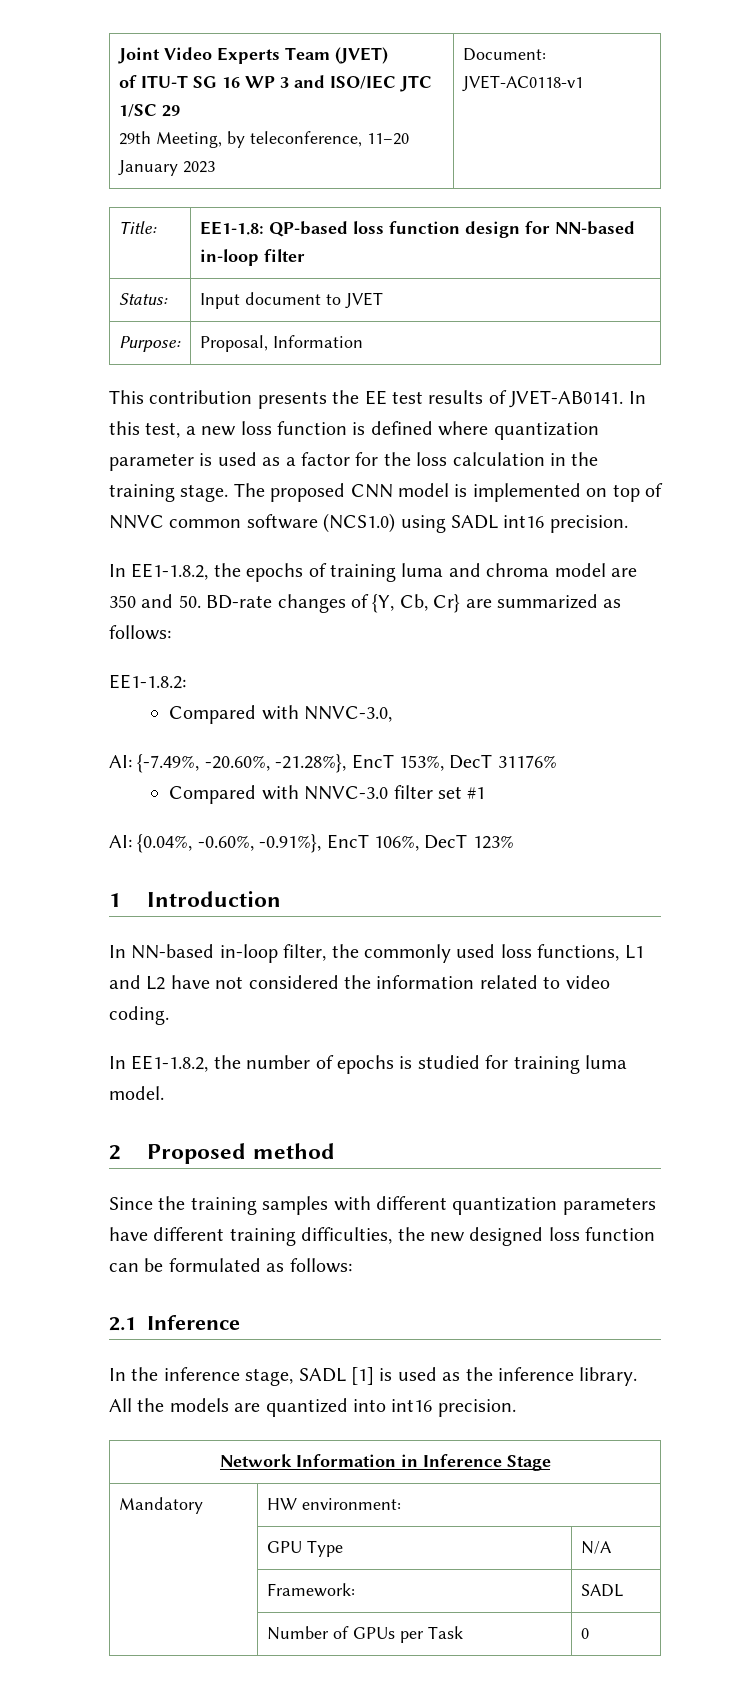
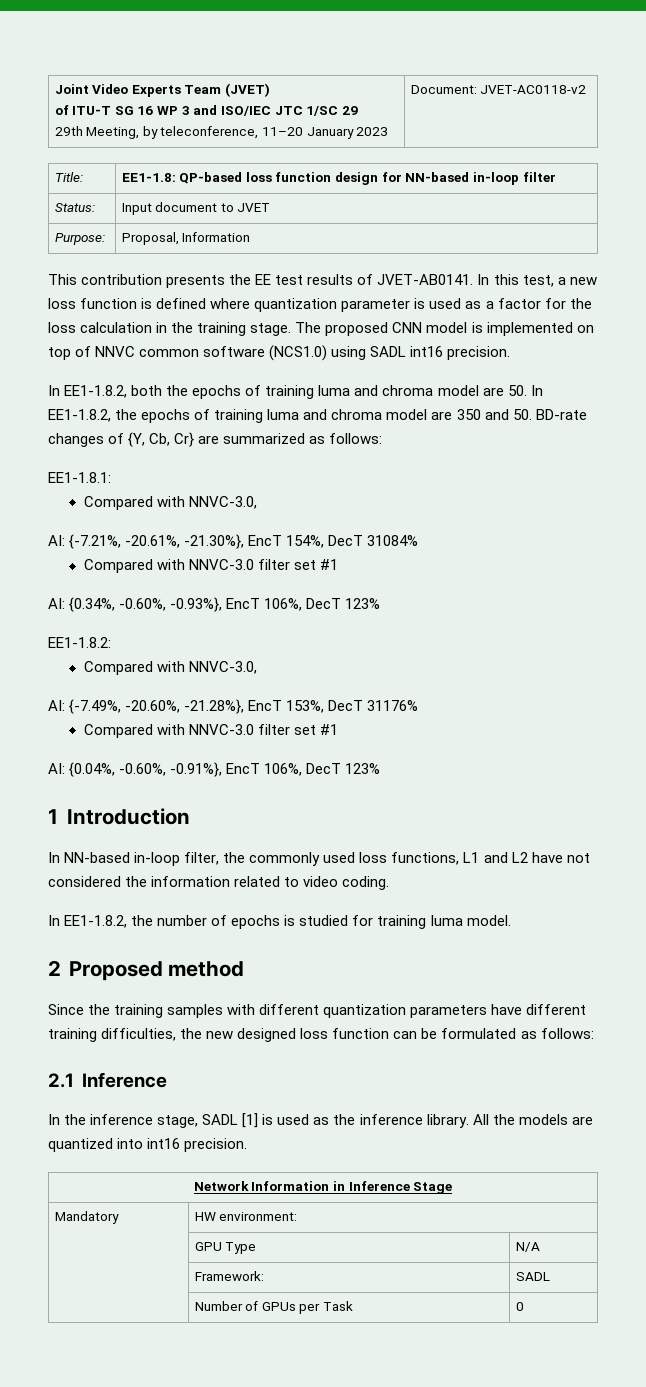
  Joint Video Experts Team (JVET)
  of ITU-T SG 16 WP 3 and ISO/IEC JTC 1/SC 29
- 29th Meeting, by teleconference, 11–20 January 2023 | Document: JVET-AC0118-v1
+ 29th Meeting, by teleconference, 11–20 January 2023 | Document: JVET-AC0118-v2
- In EE1-1.8.2, the epochs of training luma and chroma model are 350 and 50. BD-rate changes of {Y, Cb, Cr} are summarized as follows:
+ In EE1-1.8.2, both the epochs of training luma and chroma model are 50. In EE1-1.8.2, the epochs of training luma and chroma model are 350 and 50. BD-rate changes of {Y, Cb, Cr} are summarized as follows:
+ EE1-1.8.1:
+ Compared with NNVC-3.0,
+ AI: {-7.21%, -20.61%, -21.30%}, EncT 154%, DecT 31084%
+ Compared with NNVC-3.0 filter set #1
+ AI: {0.34%, -0.60%, -0.93%}, EncT 106%, DecT 123%

